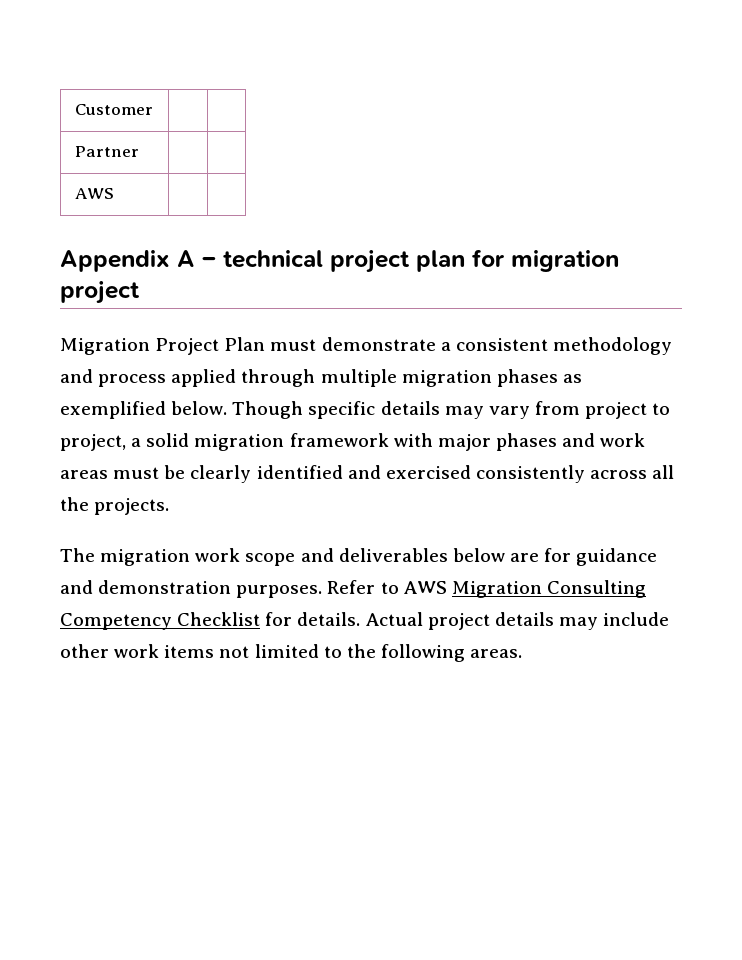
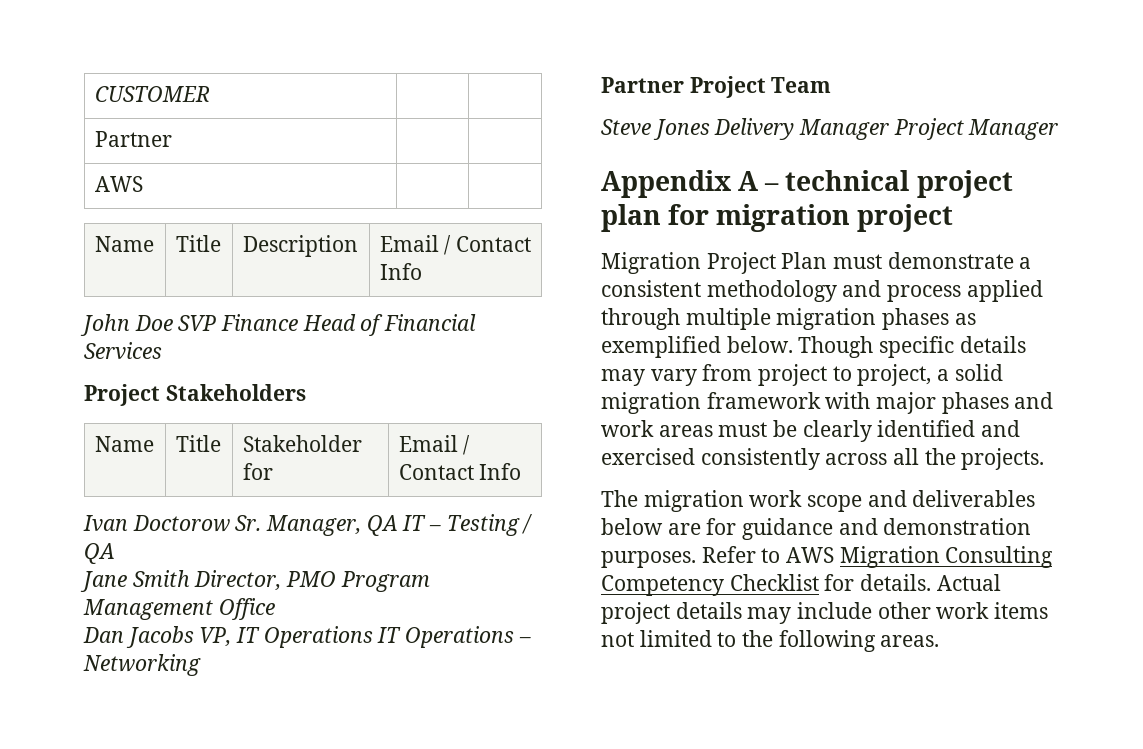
- Customer | |
+ CUSTOMER | |
+ Name | Title | Description | Email / Contact Info
+ John Doe SVP Finance Head of Financial Services
+ Project Stakeholders
+ Name | Title | Stakeholder for | Email / Contact Info
+ Ivan Doctorow Sr. Manager, QA IT – Testing / QA
+ Jane Smith Director, PMO Program Management Office
+ Dan Jacobs VP, IT Operations IT Operations – Networking
+ Partner Project Team
+ Steve Jones Delivery Manager Project Manager

